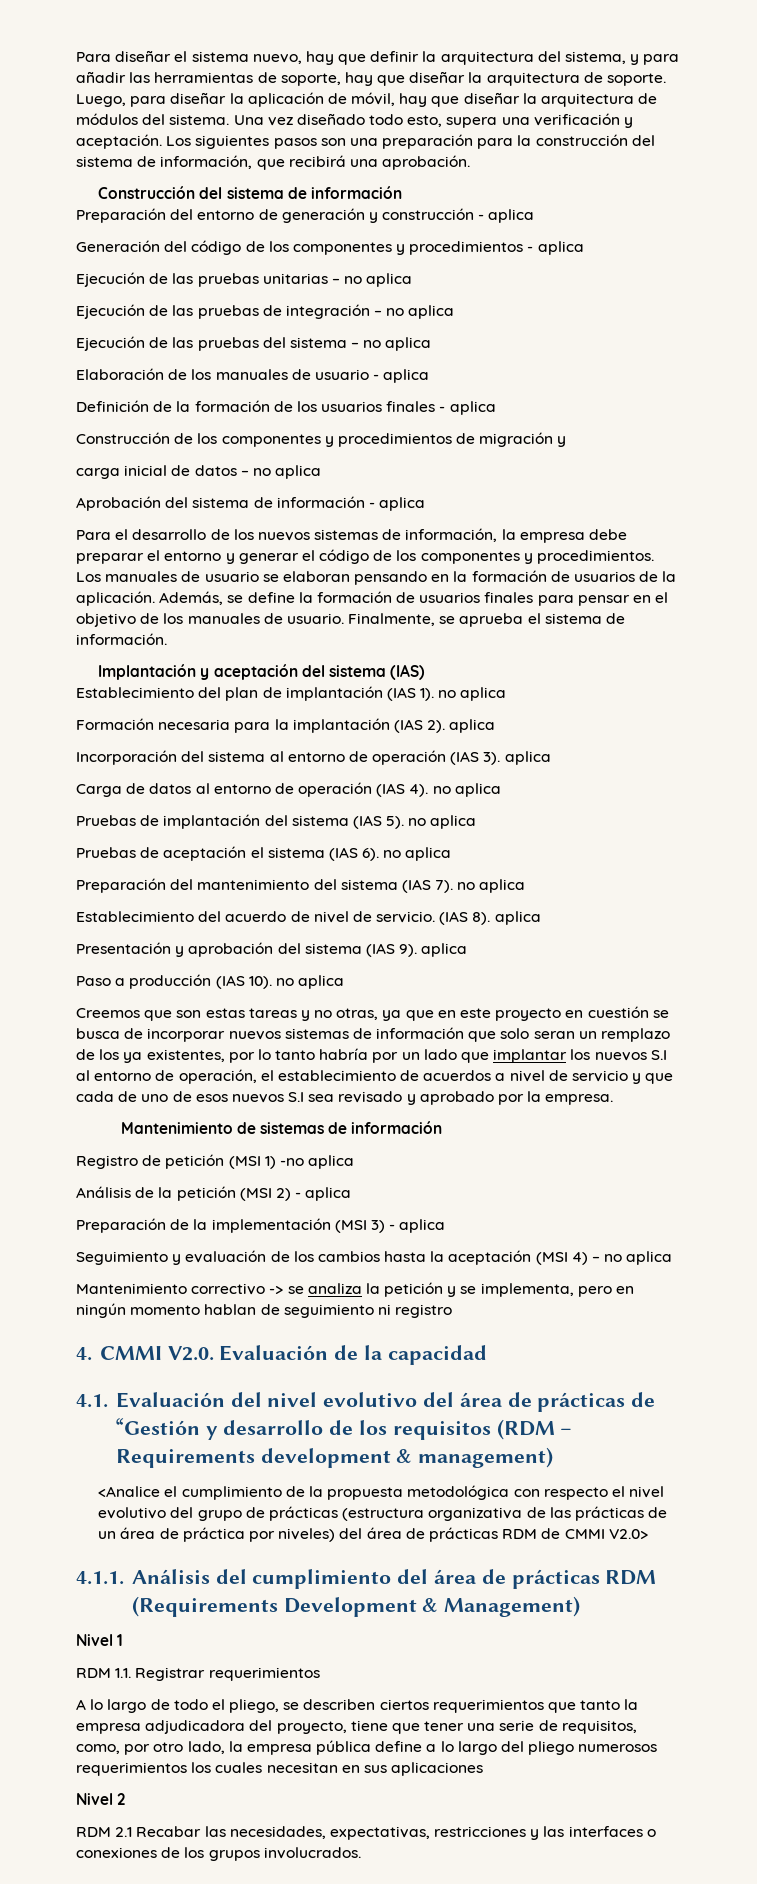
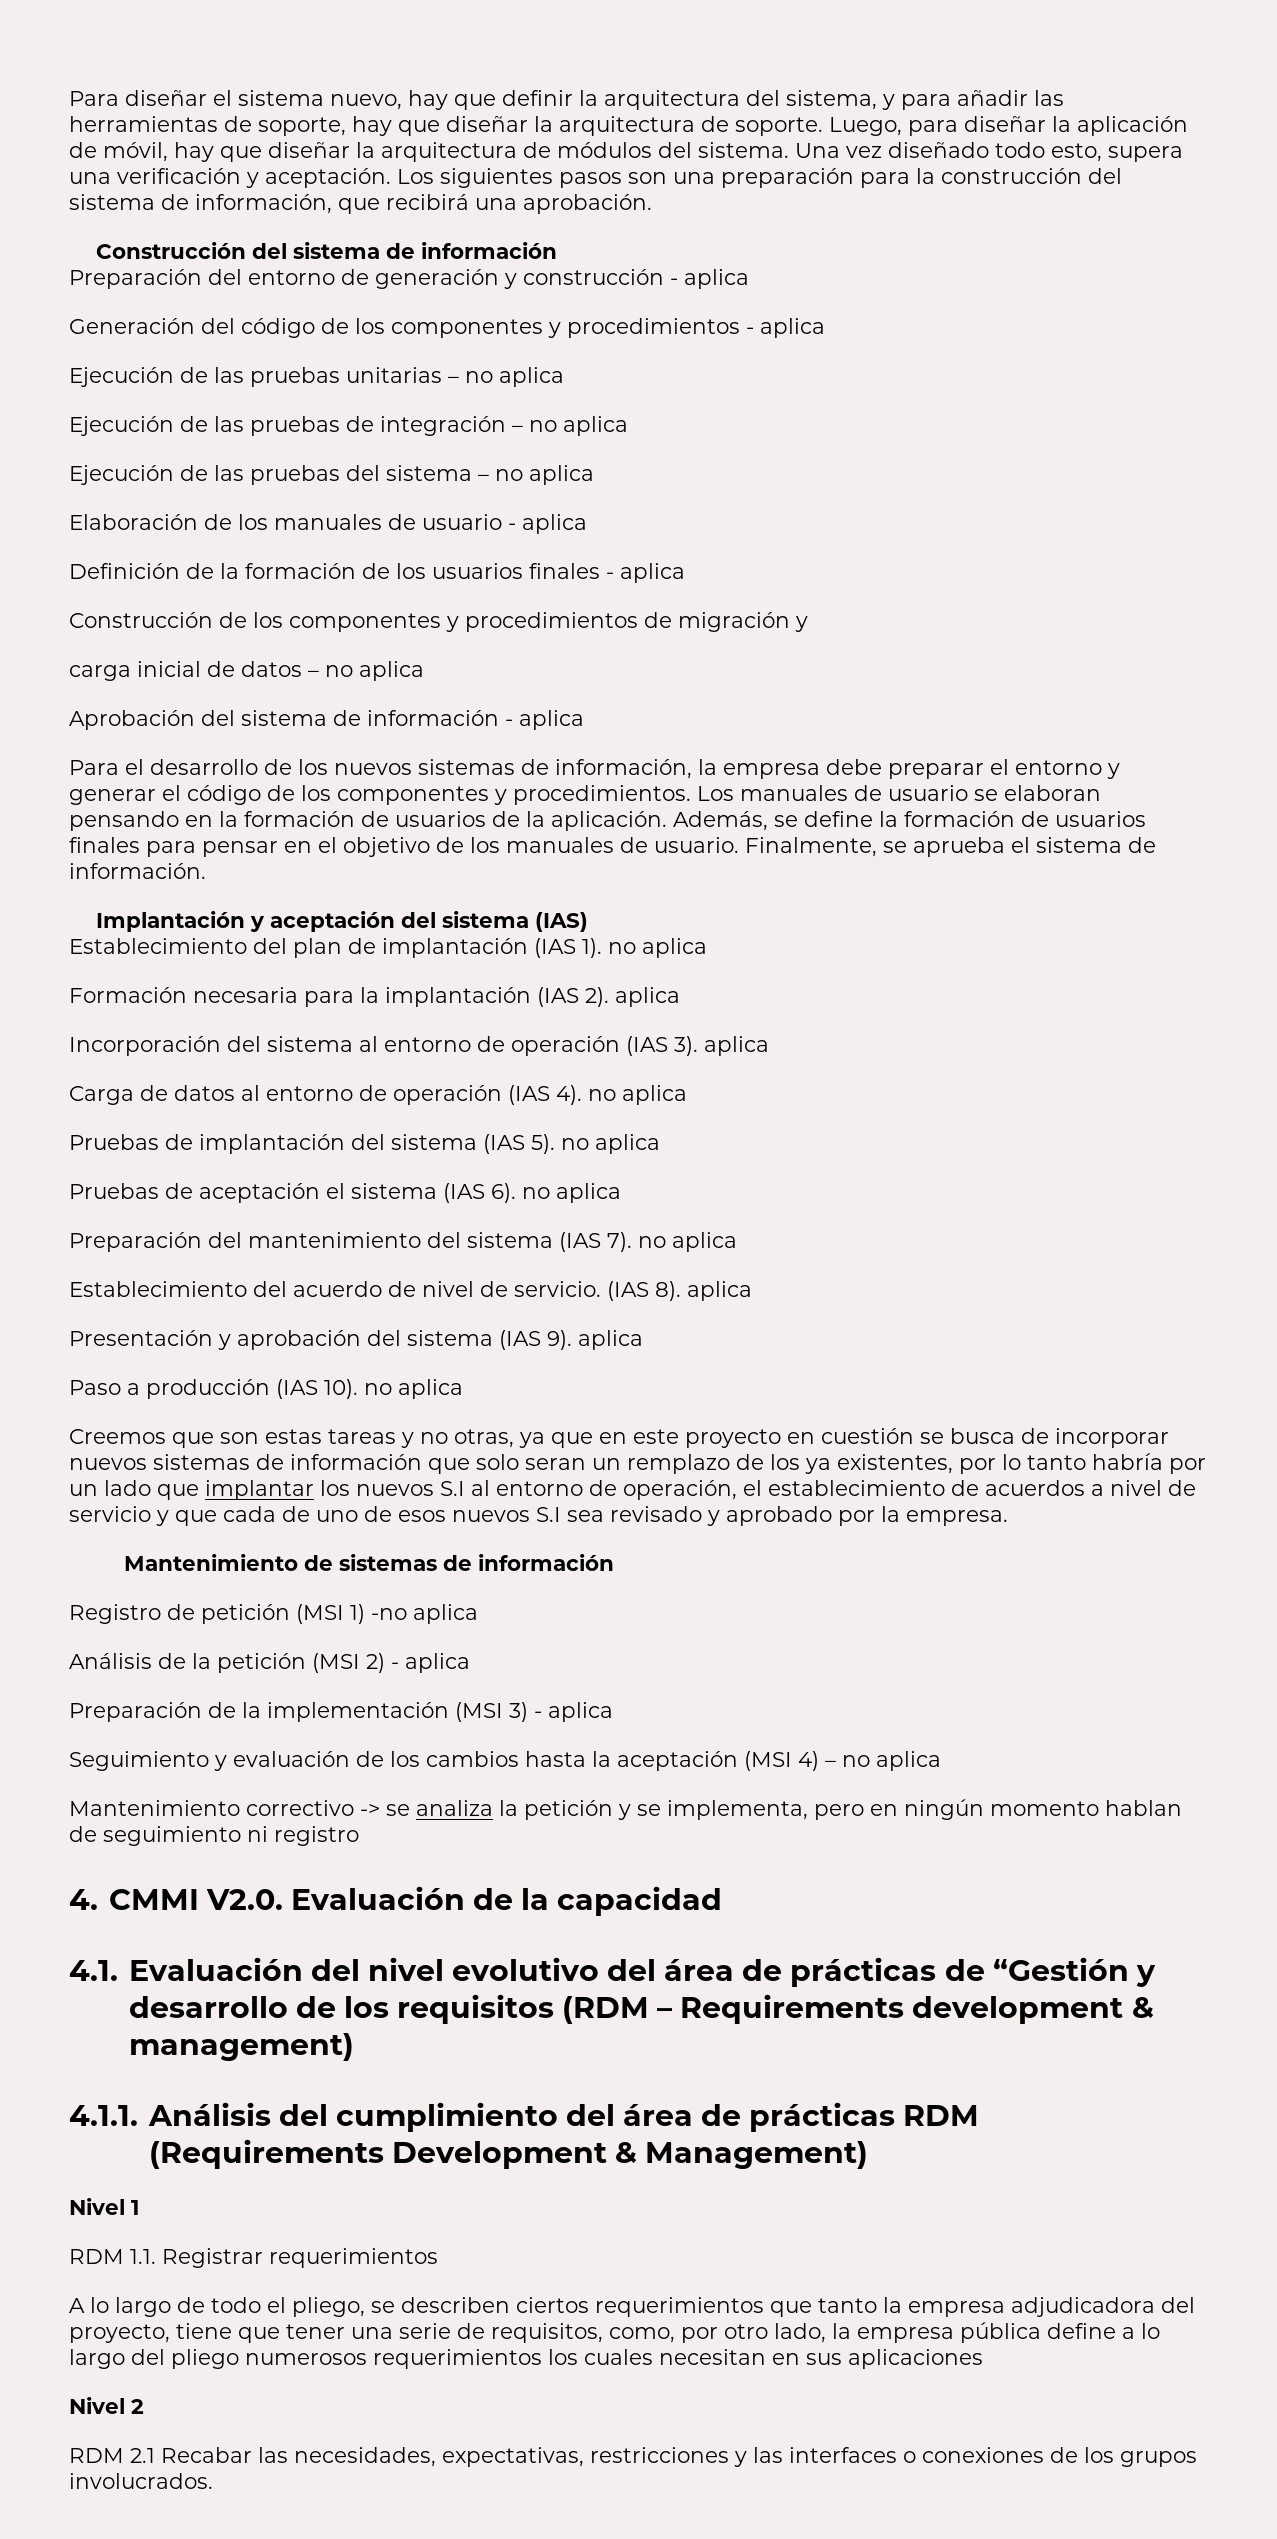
- <Analice el cumplimiento de la propuesta metodológica con respecto el nivel evolutivo del grupo de prácticas (estructura organizativa de las prácticas de un área de práctica por niveles) del área de prácticas RDM de CMMI V2.0>

